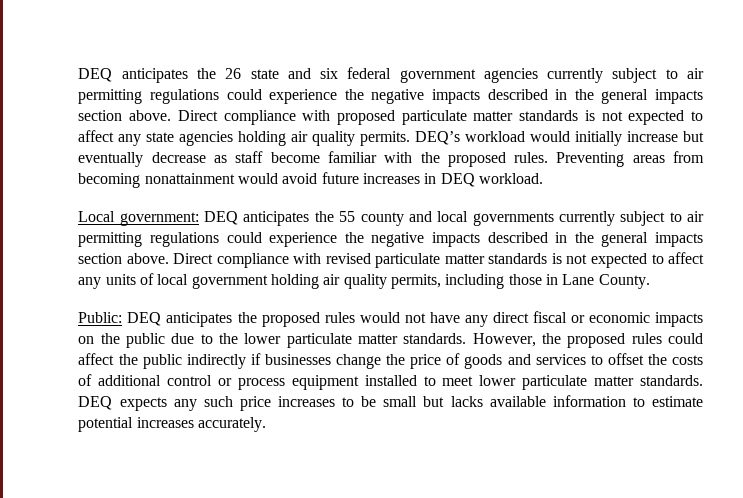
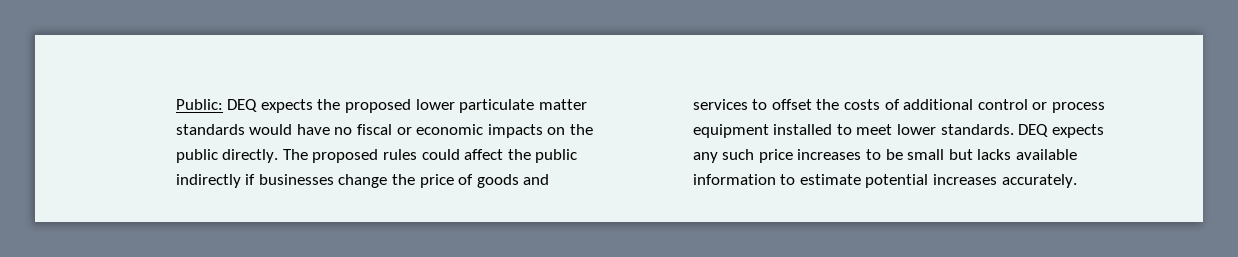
- DEQ anticipates the 26 state and six federal government agencies currently subject to air permitting regulations could experience the negative impacts described in the general impacts section above. Direct compliance with proposed particulate matter standards is not expected to affect any state agencies holding air quality permits. DEQ’s workload would initially increase but eventually decrease as staff become familiar with the proposed rules. Preventing areas from becoming nonattainment would avoid future increases in DEQ workload.
- Local government: DEQ anticipates the 55 county and local governments currently subject to air permitting regulations could experience the negative impacts described in the general impacts section above. Direct compliance with revised particulate matter standards is not expected to affect any units of local government holding air quality permits, including those in Lane County.
- Public: DEQ anticipates the proposed rules would not have any direct fiscal or economic impacts on the public due to the lower particulate matter standards. However, the proposed rules could affect the public indirectly if businesses change the price of goods and services to offset the costs of additional control or process equipment installed to meet lower particulate matter standards.
+ Public: DEQ expects the proposed lower particulate matter standards would have no fiscal or economic impacts on the public directly. The proposed rules could affect the public indirectly if businesses change the price of goods and services to offset the costs of additional control or process equipment installed to meet lower standards.

